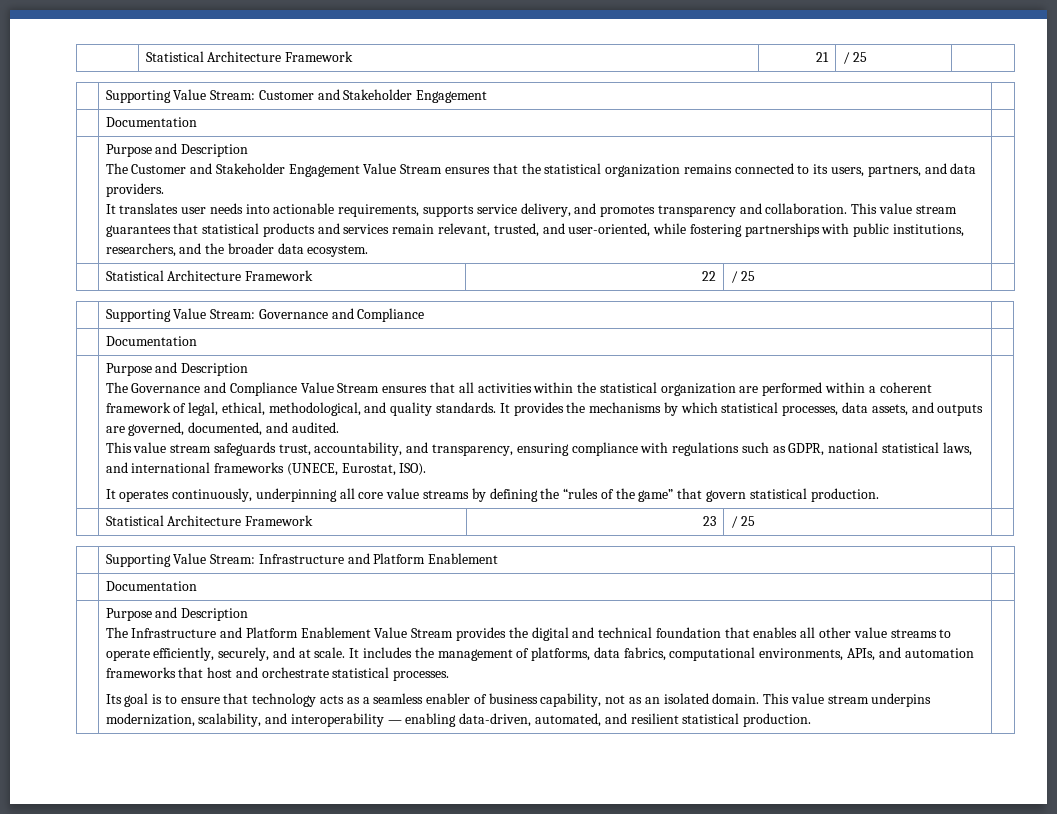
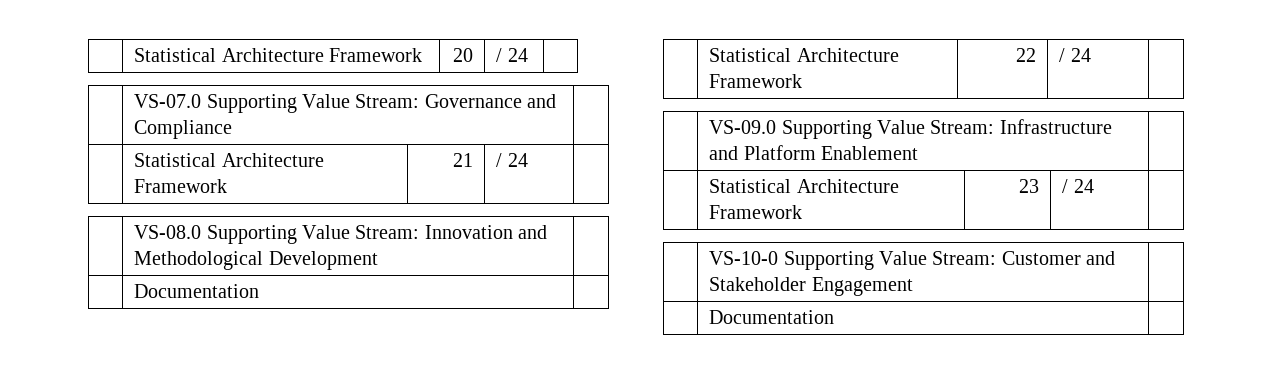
- | Statistical Architecture Framework | 21 | / 25 |
- | Supporting Value Stream: Customer and Stakeholder Engagement |
+ | Statistical Architecture Framework | 20 | / 24 |
+ | VS-07.0 Supporting Value Stream: Governance and Compliance |
+ | Statistical Architecture Framework | 21 | / 24 |
+ | VS-08.0 Supporting Value Stream: Innovation and Methodological Development |
  | Documentation |
- | Purpose and Description
- The Customer and Stakeholder Engagement Value Stream ensures that the statistical organization remains connected to its users, partners, and data providers.
- It translates user needs into actionable requirements, supports service delivery, and promotes transparency and collaboration. This value stream guarantees that statistical products and services remain relevant, trusted, and user-oriented, while fostering partnerships with public institutions, researchers, and the broader data ecosystem. |
- | Statistical Architecture Framework | 22 | / 25 |
- | Supporting Value Stream: Governance and Compliance |
+ | Statistical Architecture Framework | 22 | / 24 |
+ | VS-09.0 Supporting Value Stream: Infrastructure and Platform Enablement |
+ | Statistical Architecture Framework | 23 | / 24 |
+ | VS-10-0 Supporting Value Stream: Customer and Stakeholder Engagement |
  | Documentation |
- | Purpose and Description
- The Governance and Compliance Value Stream ensures that all activities within the statistical organization are performed within a coherent framework of legal, ethical, methodological, and quality standards. It provides the mechanisms by which statistical processes, data assets, and outputs are governed, documented, and audited.
- This value stream safeguards trust, accountability, and transparency, ensuring compliance with regulations such as GDPR, national statistical laws, and international frameworks (UNECE, Eurostat, ISO).
- It operates continuously, underpinning all core value streams by defining the “rules of the game” that govern statistical production. |
- | Statistical Architecture Framework | 23 | / 25 |
- | Supporting Value Stream: Infrastructure and Platform Enablement |
- | Documentation |
- | Purpose and Description
- The Infrastructure and Platform Enablement Value Stream provides the digital and technical foundation that enables all other value streams to operate efficiently, securely, and at scale. It includes the management of platforms, data fabrics, computational environments, APIs, and automation frameworks that host and orchestrate statistical processes.
- Its goal is to ensure that technology acts as a seamless enabler of business capability, not as an isolated domain. This value stream underpins modernization, scalability, and interoperability — enabling data-driven, automated, and resilient statistical production.

